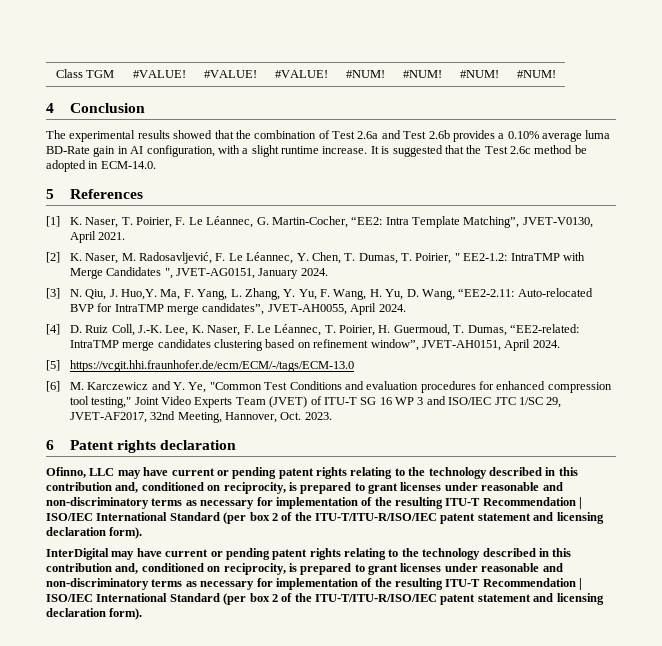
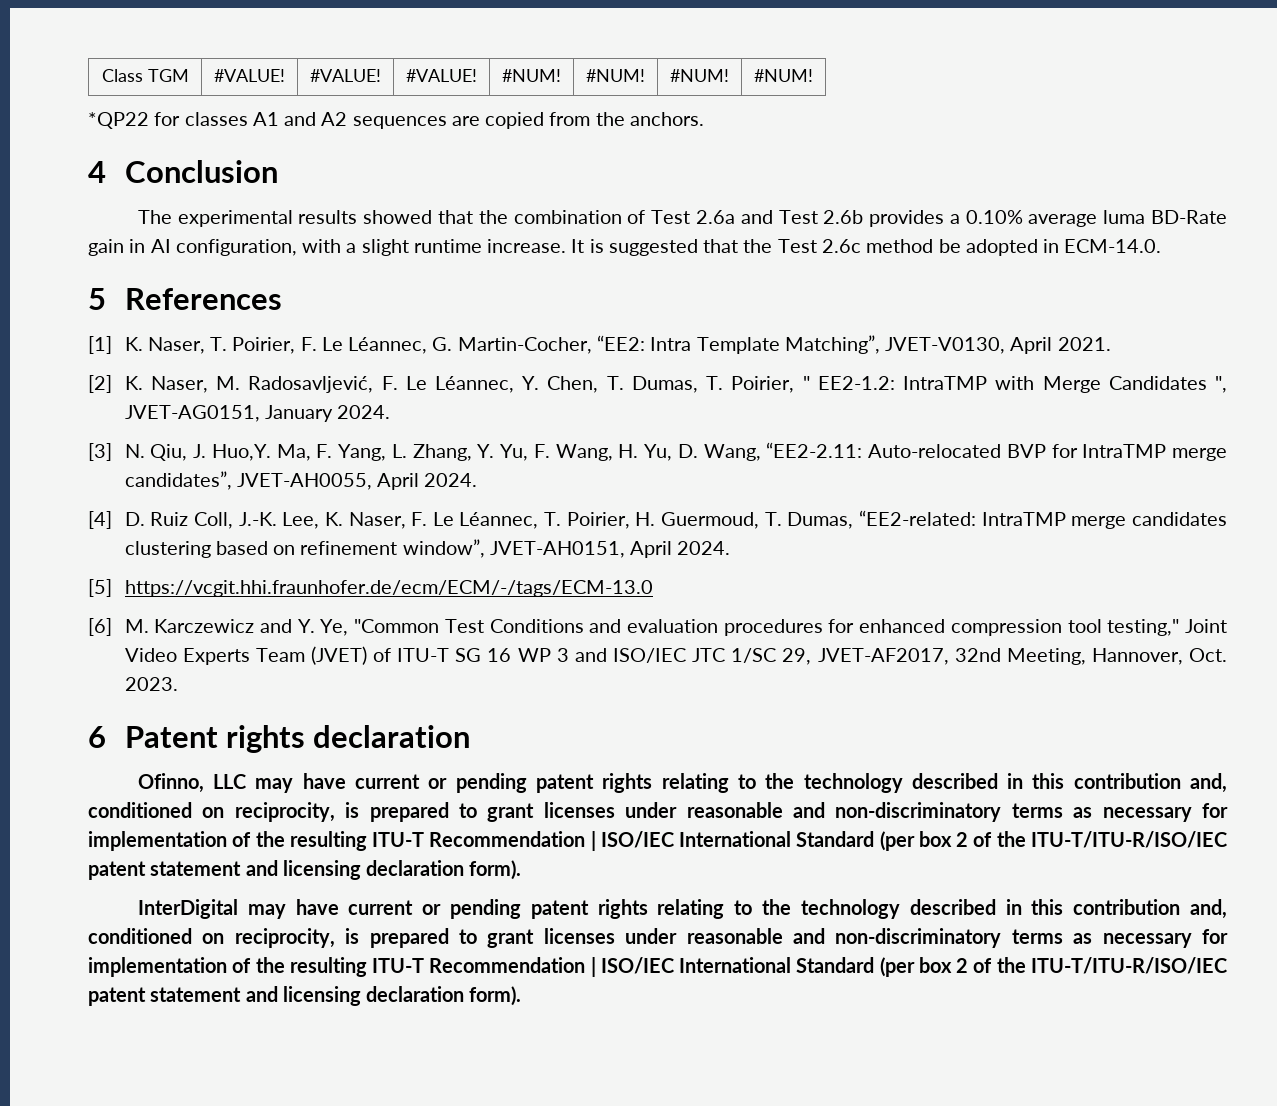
+ *QP22 for classes A1 and A2 sequences are copied from the anchors.

